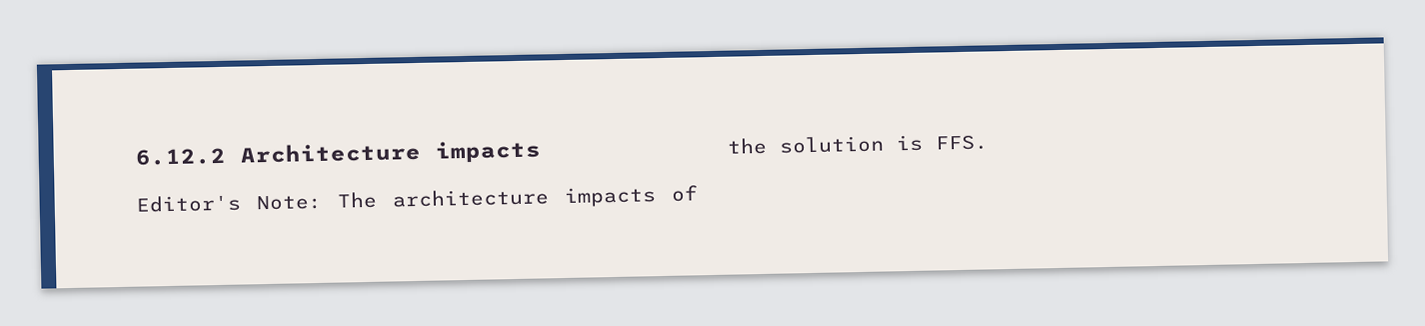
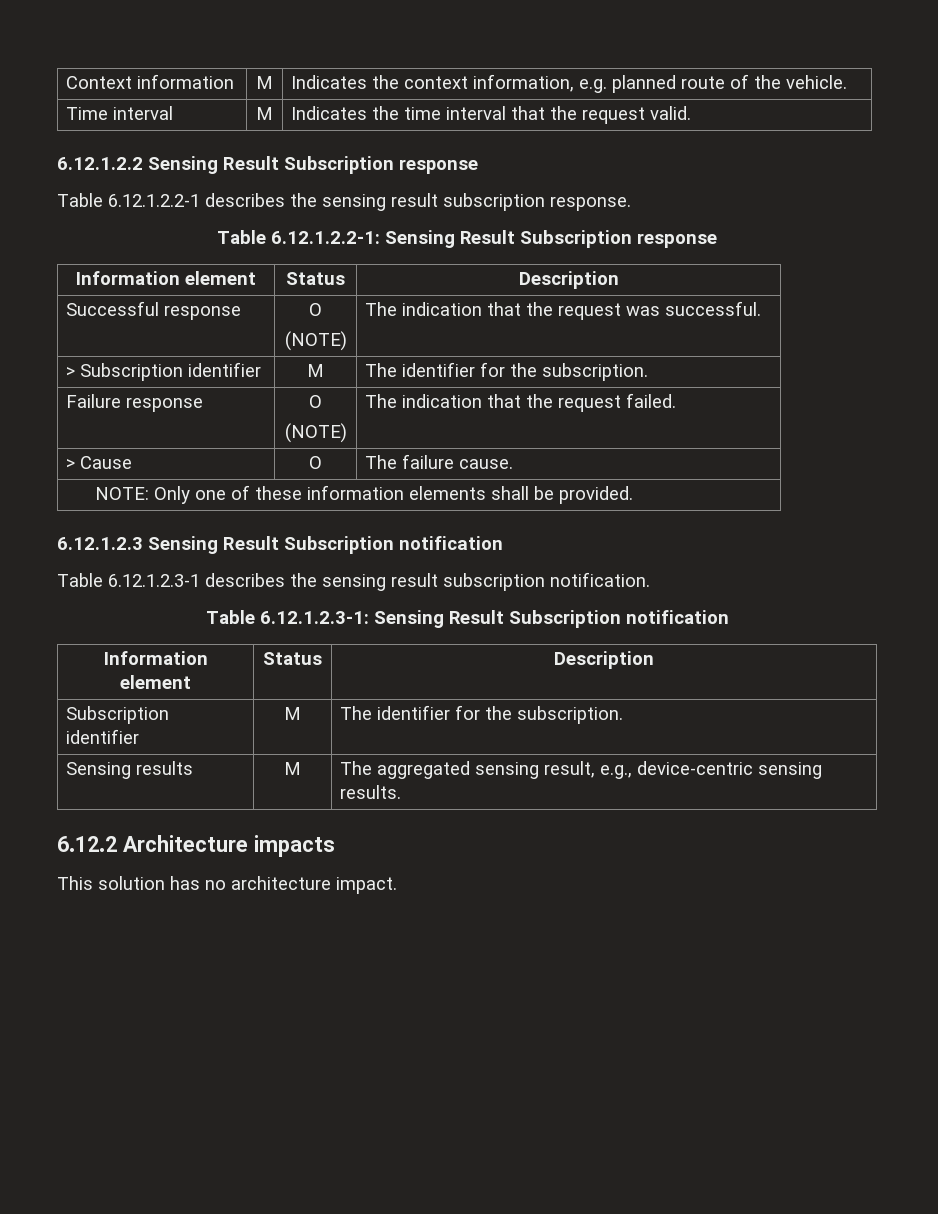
+ Context information | M | Indicates the context information, e.g. planned route of the vehicle.
+ Time interval | M | Indicates the time interval that the request valid.
+ 6.12.1.2.2 Sensing Result Subscription response
+ Table 6.12.1.2.2-1 describes the sensing result subscription response.
+ Table 6.12.1.2.2-1: Sensing Result Subscription response
+ Information element | Status | Description
+ Successful response | O
+ (NOTE) | The indication that the request was successful.
+ > Subscription identifier | M | The identifier for the subscription.
+ Failure response | O
+ (NOTE) | The indication that the request failed.
+ > Cause | O | The failure cause.
+ NOTE: Only one of these information elements shall be provided.
+ 6.12.1.2.3 Sensing Result Subscription notification
+ Table 6.12.1.2.3-1 describes the sensing result subscription notification.
+ Table 6.12.1.2.3-1: Sensing Result Subscription notification
+ Information element | Status | Description
+ Subscription identifier | M | The identifier for the subscription.
+ Sensing results | M | The aggregated sensing result, e.g., device-centric sensing results.
  6.12.2 Architecture impacts
- Editor's Note: The architecture impacts of the solution is FFS.
+ This solution has no architecture impact.

